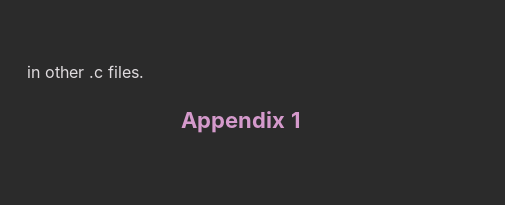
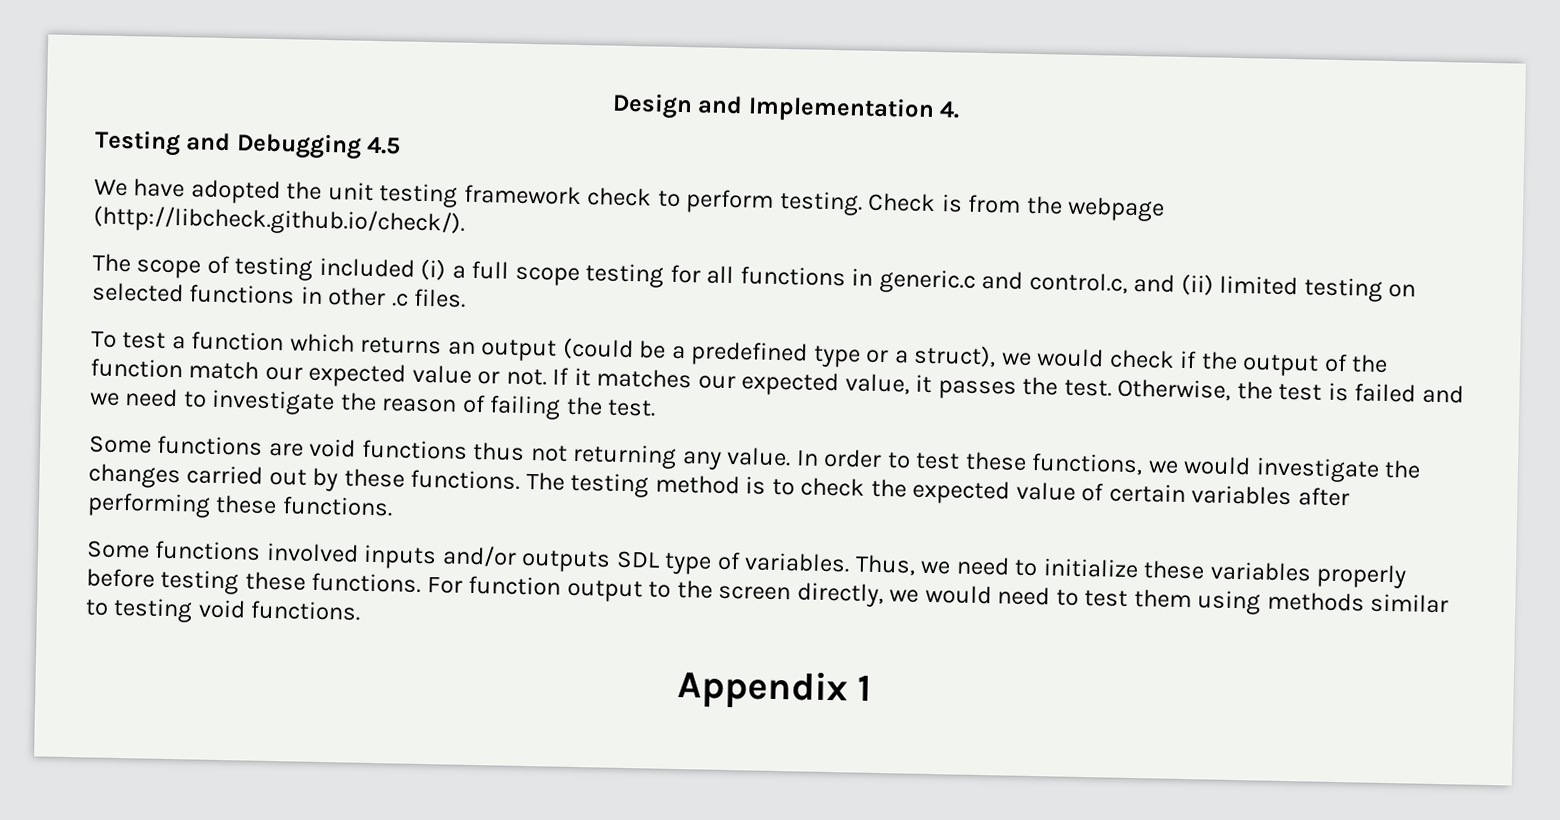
- in other .c files.
+ Design and Implementation 4.
+ Testing and Debugging 4.5
+ We have adopted the unit testing framework check to perform testing. Check is from the webpage (http://libcheck.github.io/check/).
+ The scope of testing included (i) a full scope testing for all functions in generic.c and control.c, and (ii) limited testing on selected functions in other .c files.
+ To test a function which returns an output (could be a predefined type or a struct), we would check if the output of the function match our expected value or not. If it matches our expected value, it passes the test. Otherwise, the test is failed and we need to investigate the reason of failing the test.
+ Some functions are void functions thus not returning any value. In order to test these functions, we would investigate the changes carried out by these functions. The testing method is to check the expected value of certain variables after performing these functions.
+ Some functions involved inputs and/or outputs SDL type of variables. Thus, we need to initialize these variables properly before testing these functions. For function output to the screen directly, we would need to test them using methods similar to testing void functions.

